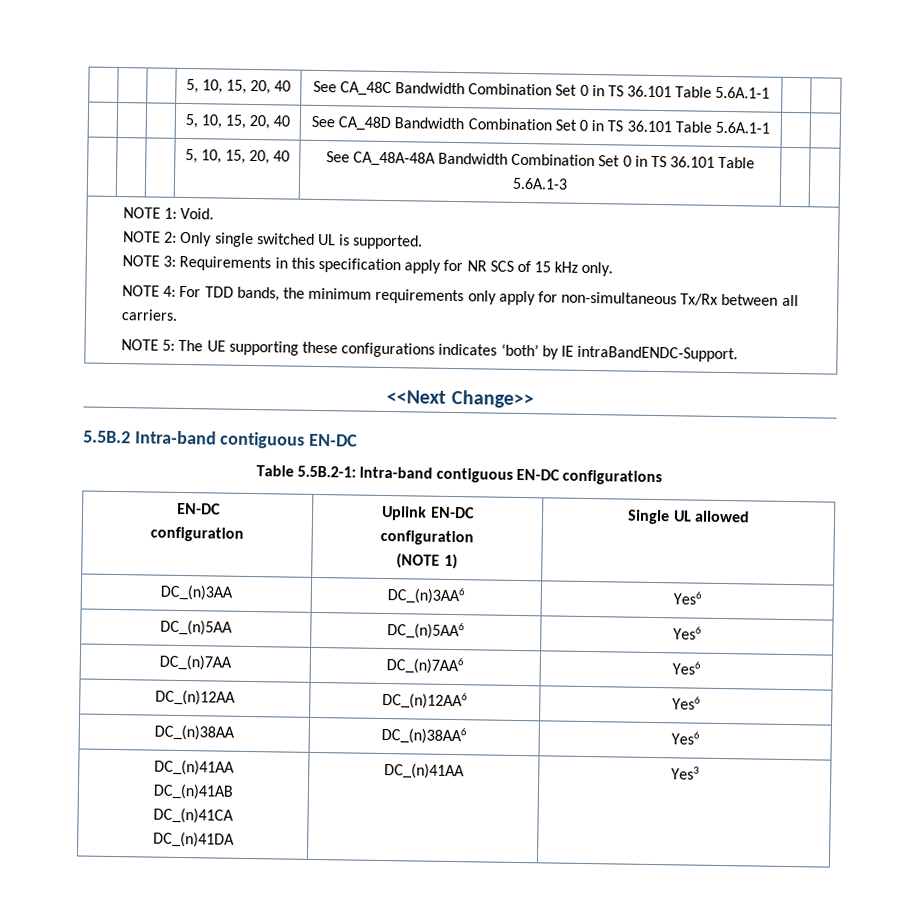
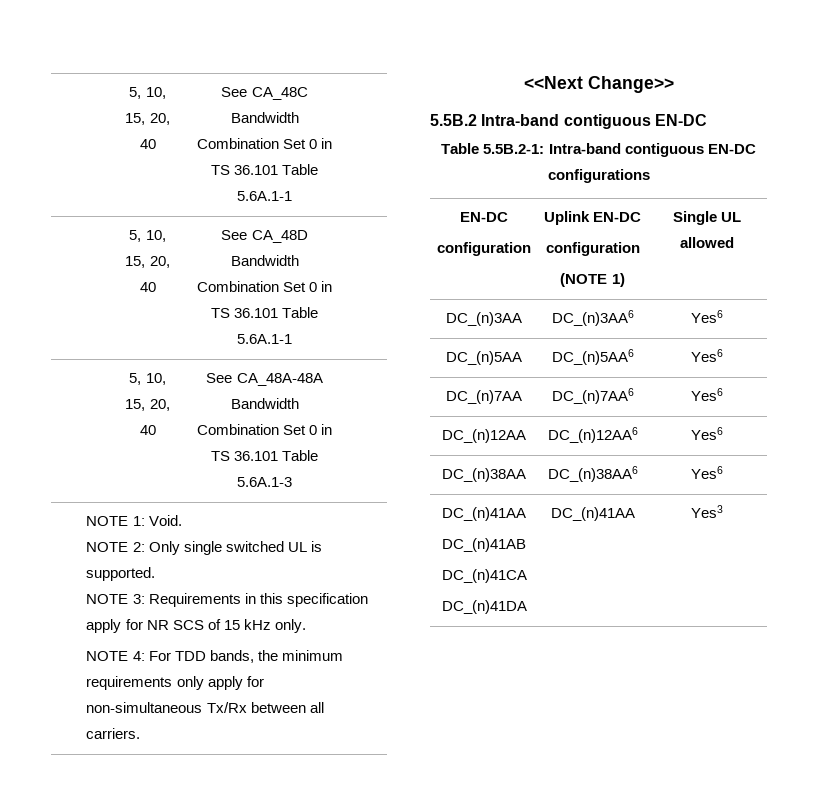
- NOTE 5: The UE supporting these configurations indicates ‘both’ by IE intraBandENDC-Support.

